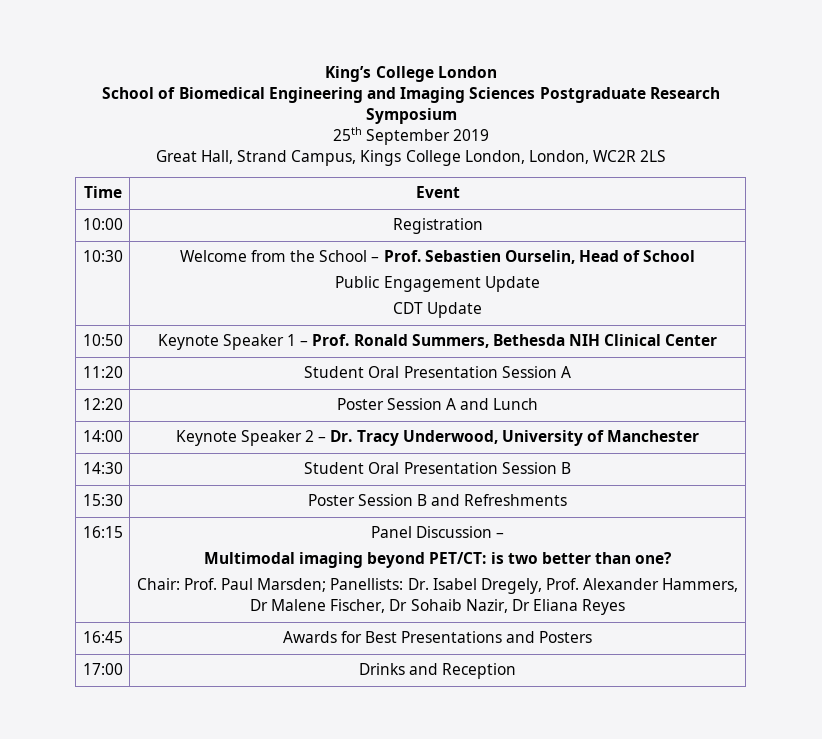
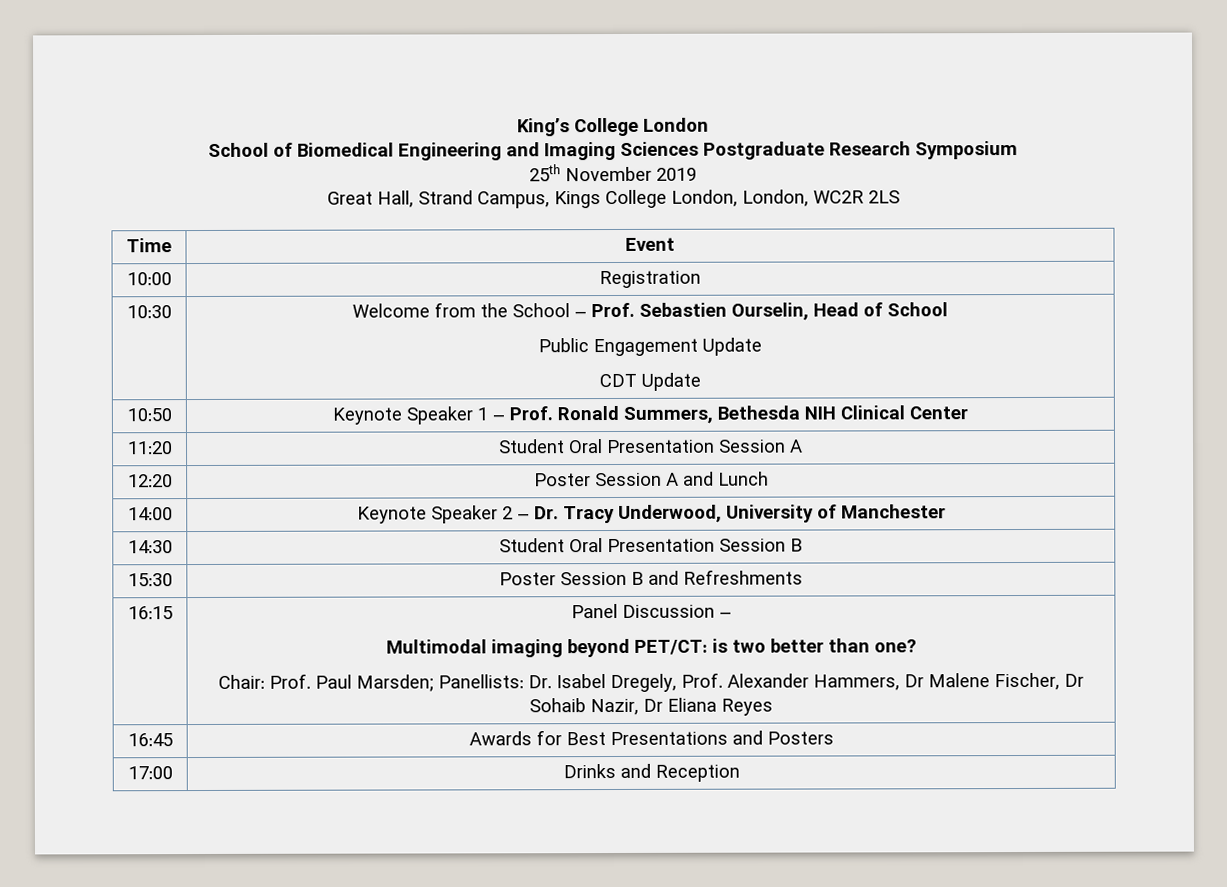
- 25th September 2019
+ 25th November 2019

